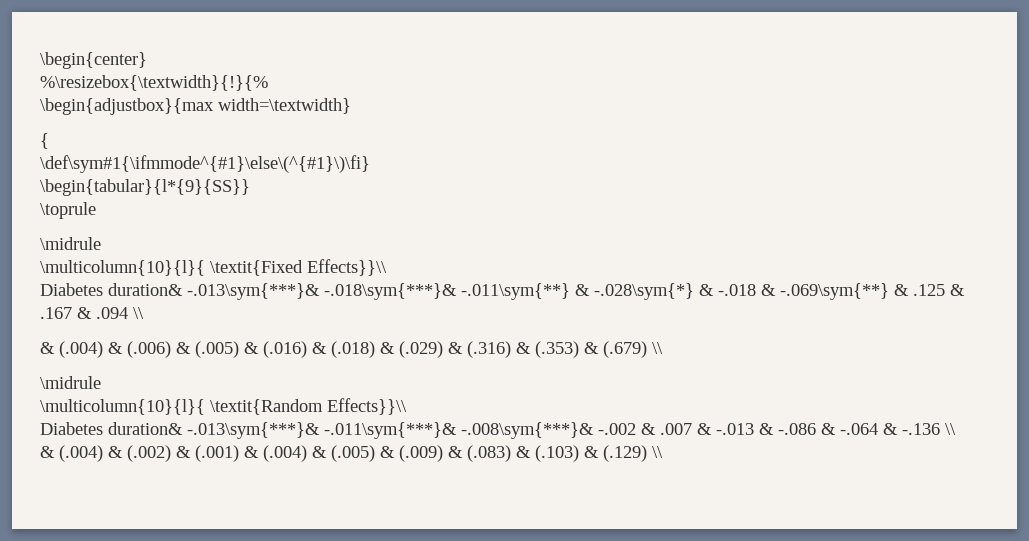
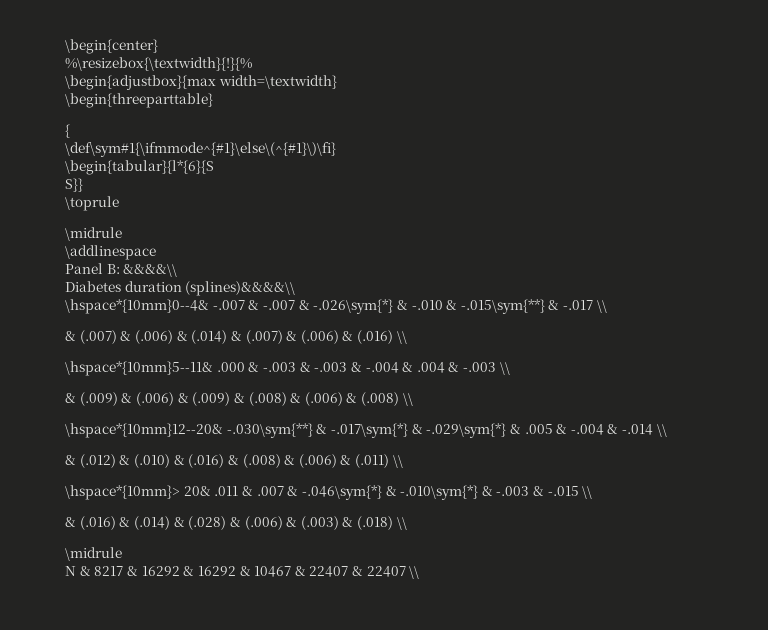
+ \begin{threeparttable}
- \begin{tabular}{l*{9}{SS}}
+ \begin{tabular}{l*{6}{S
+ S}}
- \multicolumn{10}{l}{ \textit{Fixed Effects}}\\
- Diabetes duration& -.013\sym{***}& -.018\sym{***}& -.011\sym{**} & -.028\sym{*} & -.018 & -.069\sym{**} & .125 & .167 & .094 \\
- & (.004) & (.006) & (.005) & (.016) & (.018) & (.029) & (.316) & (.353) & (.679) \\
+ \addlinespace
+ Panel B: &&&&\\
+ Diabetes duration (splines)&&&&\\
+ \hspace*{10mm}0--4& -.007 & -.007 & -.026\sym{*} & -.010 & -.015\sym{**} & -.017 \\
+ & (.007) & (.006) & (.014) & (.007) & (.006) & (.016) \\
+ \hspace*{10mm}5--11& .000 & -.003 & -.003 & -.004 & .004 & -.003 \\
+ & (.009) & (.006) & (.009) & (.008) & (.006) & (.008) \\
+ \hspace*{10mm}12--20& -.030\sym{**} & -.017\sym{*} & -.029\sym{*} & .005 & -.004 & -.014 \\
+ & (.012) & (.010) & (.016) & (.008) & (.006) & (.011) \\
+ \hspace*{10mm}> 20& .011 & .007 & -.046\sym{*} & -.010\sym{*} & -.003 & -.015 \\
+ & (.016) & (.014) & (.028) & (.006) & (.003) & (.018) \\
  \midrule
- \multicolumn{10}{l}{ \textit{Random Effects}}\\
- Diabetes duration& -.013\sym{***}& -.011\sym{***}& -.008\sym{***}& -.002 & .007 & -.013 & -.086 & -.064 & -.136 \\
- & (.004) & (.002) & (.001) & (.004) & (.005) & (.009) & (.083) & (.103) & (.129) \\
+ N & 8217 & 16292 & 16292 & 10467 & 22407 & 22407 \\

